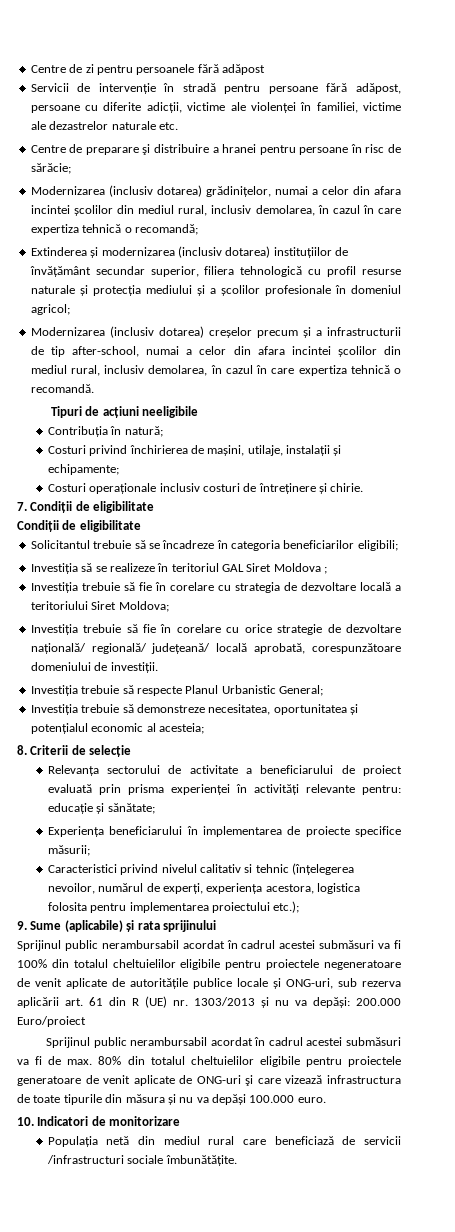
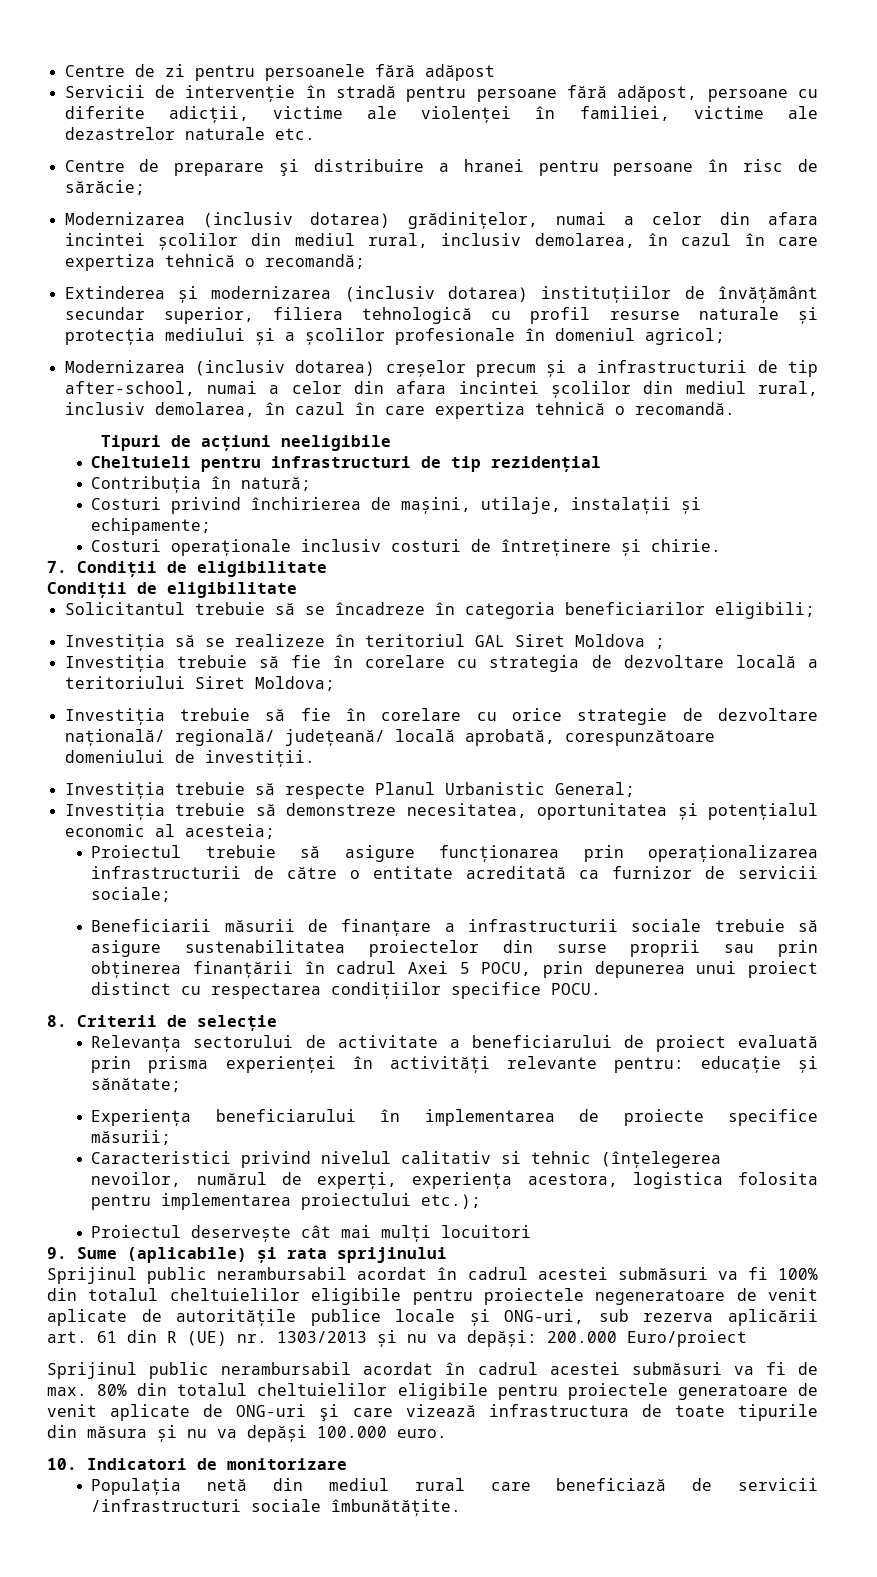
+ Cheltuieli pentru infrastructuri de tip rezidențial
+ Proiectul trebuie să asigure funcționarea prin operaționalizarea infrastructurii de către o entitate acreditată ca furnizor de servicii sociale;
+ Beneficiarii măsurii de finanțare a infrastructurii sociale trebuie să asigure sustenabilitatea proiectelor din surse proprii sau prin obținerea finanțării în cadrul Axei 5 POCU, prin depunerea unui proiect distinct cu respectarea condițiilor specifice POCU.
+ Proiectul deservește cât mai mulți locuitori

